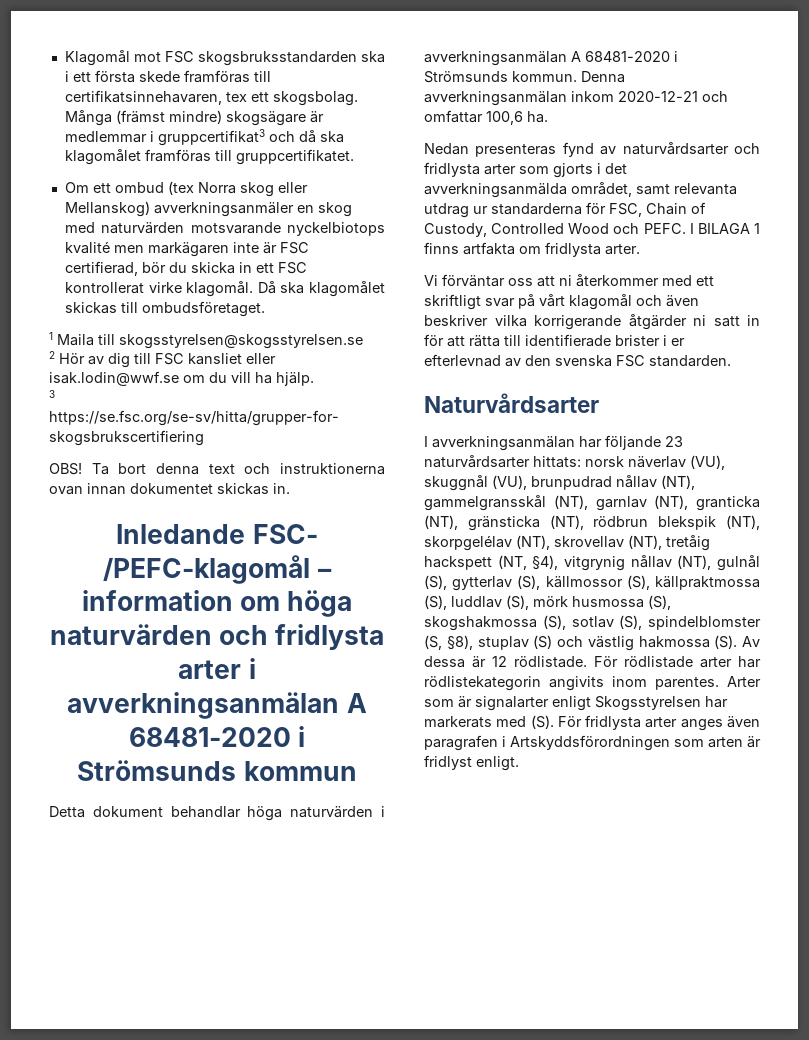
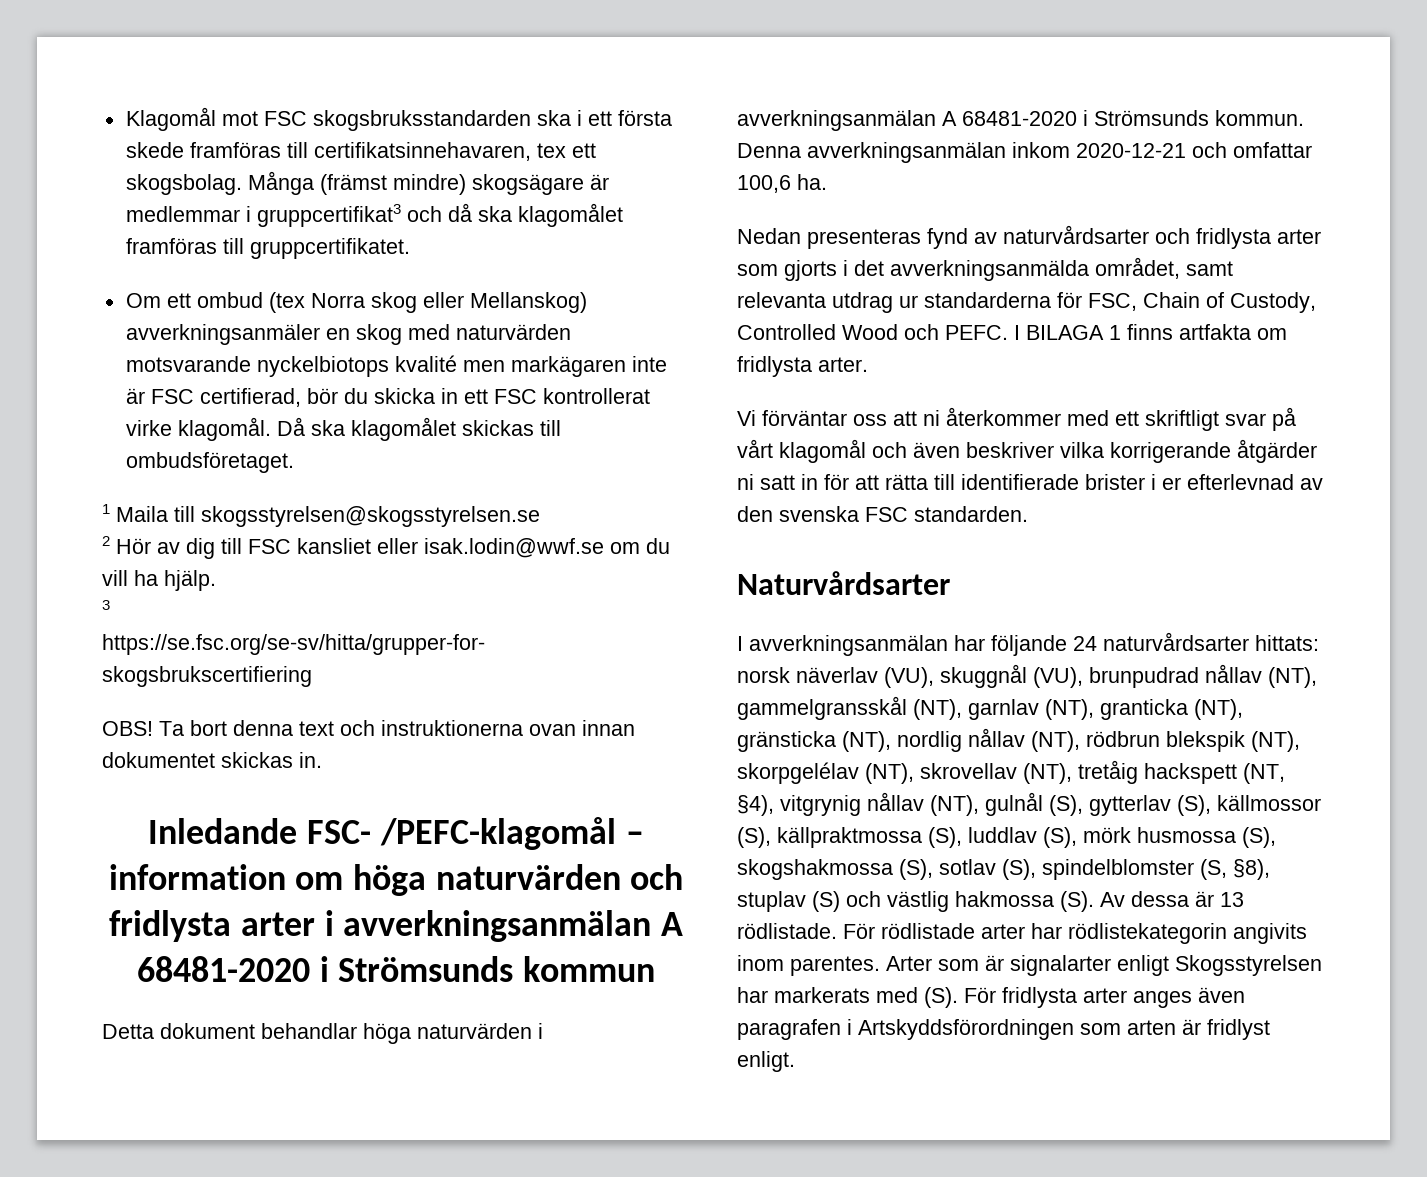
- I avverkningsanmälan har följande 23 naturvårdsarter hittats:
+ I avverkningsanmälan har följande 24 naturvårdsarter hittats:
- norsk näverlav (VU), skuggnål (VU), brunpudrad nållav (NT), gammelgransskål (NT), garnlav (NT), granticka (NT), gränsticka (NT), rödbrun blekspik (NT), skorpgelélav (NT), skrovellav (NT), tretåig hackspett (NT, §4), vitgrynig nållav (NT), gulnål (S), gytterlav (S), källmossor (S), källpraktmossa (S), luddlav (S), mörk husmossa (S), skogshakmossa (S), sotlav (S), spindelblomster (S, §8), stuplav (S) och västlig hakmossa (S). Av dessa är 12 rödlistade.
+ norsk näverlav (VU), skuggnål (VU), brunpudrad nållav (NT), gammelgransskål (NT), garnlav (NT), granticka (NT), gränsticka (NT), nordlig nållav (NT), rödbrun blekspik (NT), skorpgelélav (NT), skrovellav (NT), tretåig hackspett (NT, §4), vitgrynig nållav (NT), gulnål (S), gytterlav (S), källmossor (S), källpraktmossa (S), luddlav (S), mörk husmossa (S), skogshakmossa (S), sotlav (S), spindelblomster (S, §8), stuplav (S) och västlig hakmossa (S). Av dessa är 13 rödlistade.

